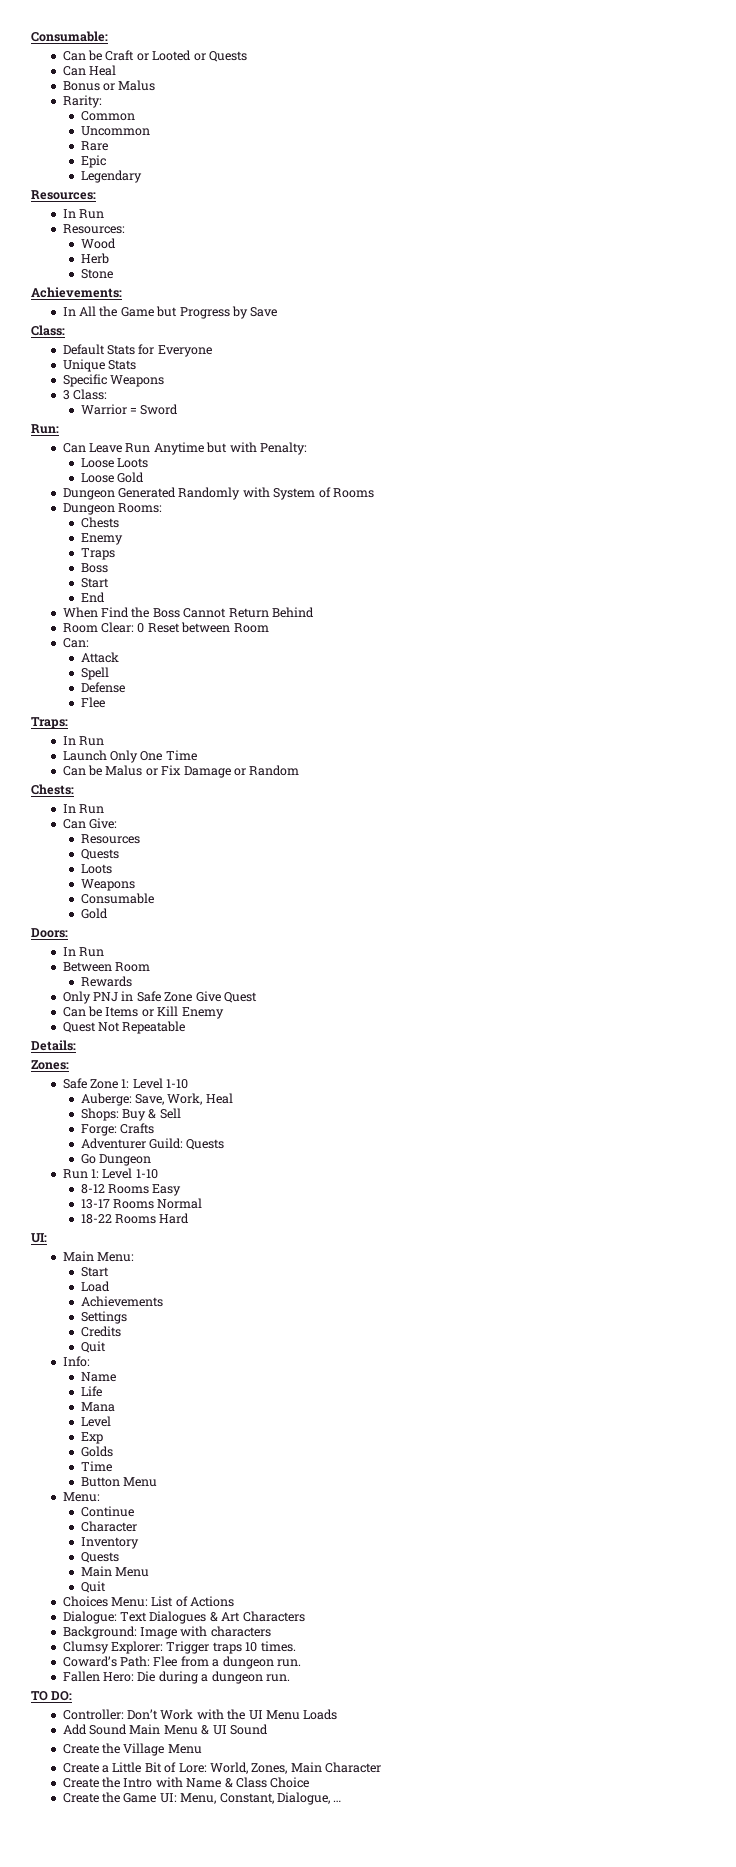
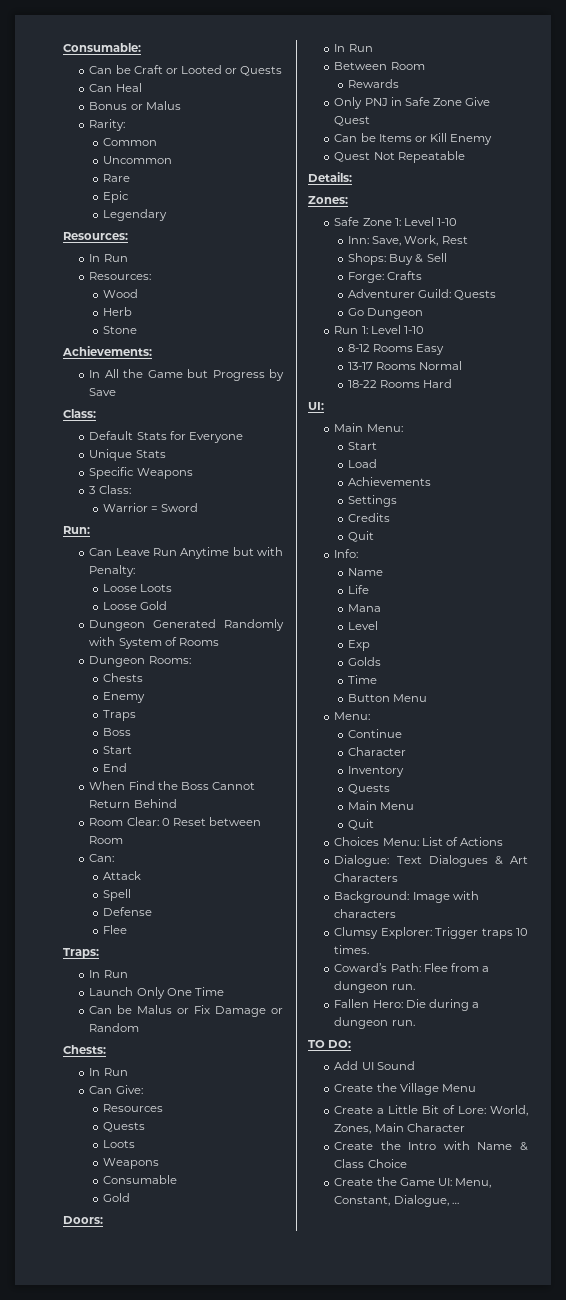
- Auberge: Save, Work, Heal
+ Inn: Save, Work, Rest
- Controller: Don’t Work with the UI Menu Loads
- Add Sound Main Menu & UI Sound
+ Add UI Sound

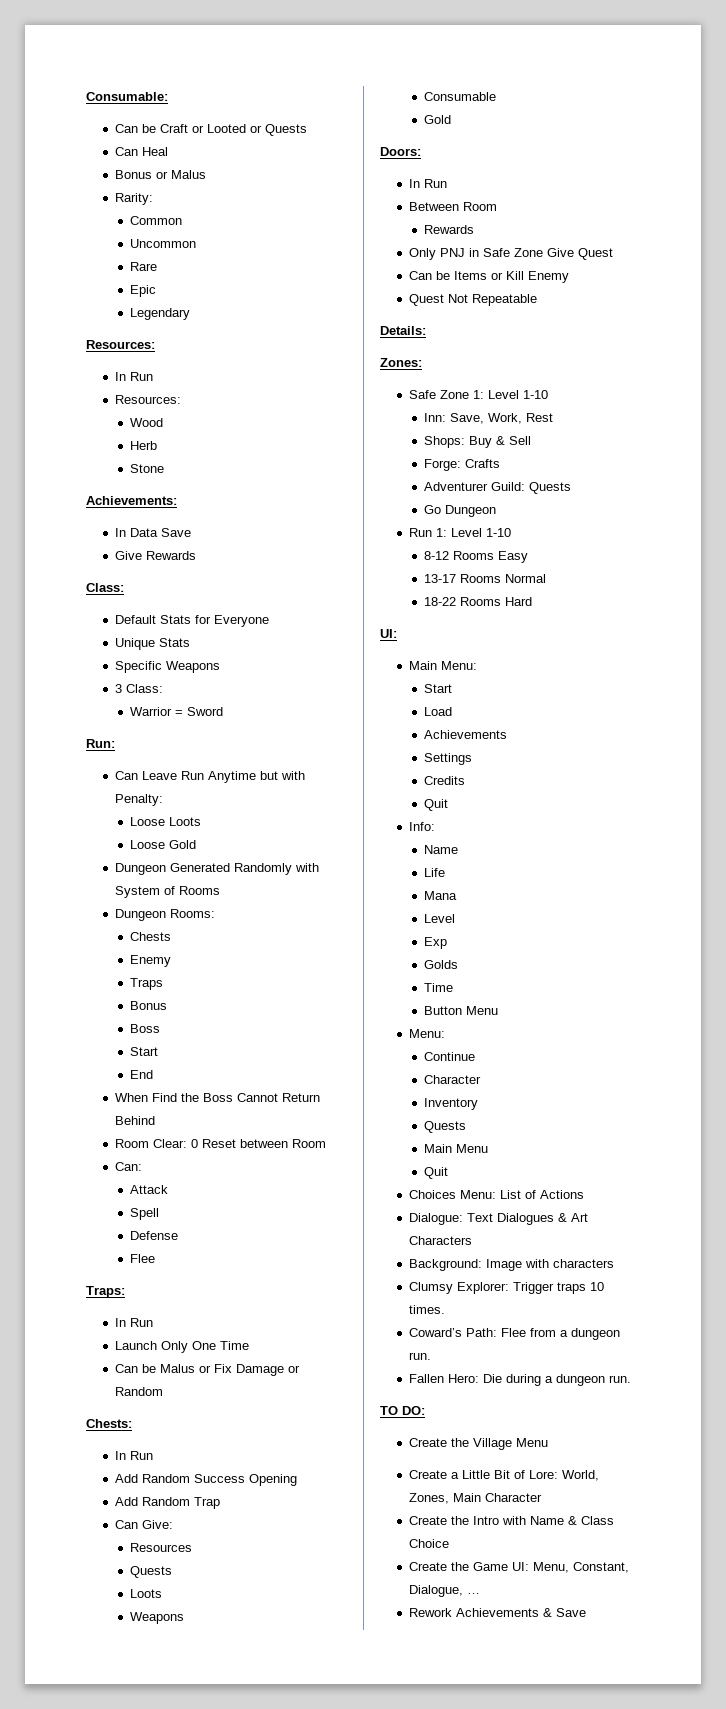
- In All the Game but Progress by Save
+ In Data Save
+ Give Rewards
  Traps
+ Bonus
+ Add Random Success Opening
+ Add Random Trap
- Add UI Sound
+ Rework Achievements & Save

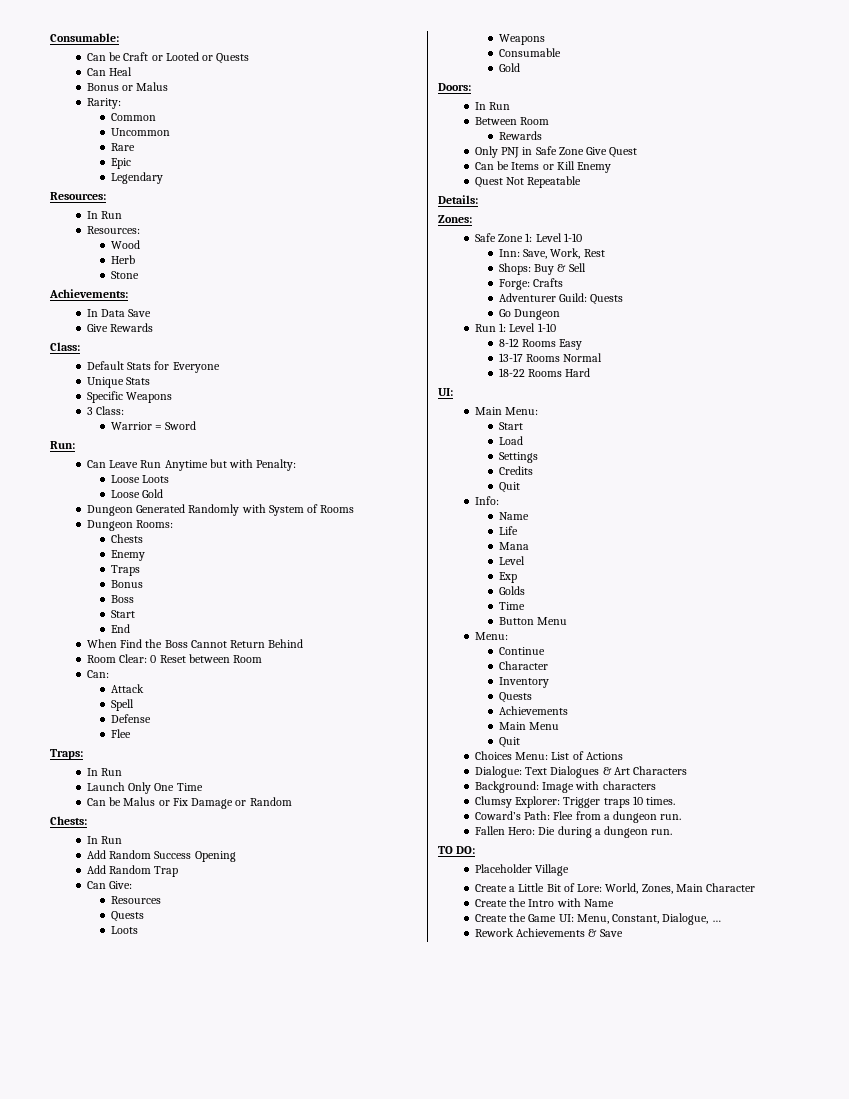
  Load
- Achievements
  Inventory
  Quests
+ Achievements
- Create the Village Menu
+ Placeholder Village
- Create the Intro with Name & Class Choice
+ Create the Intro with Name

